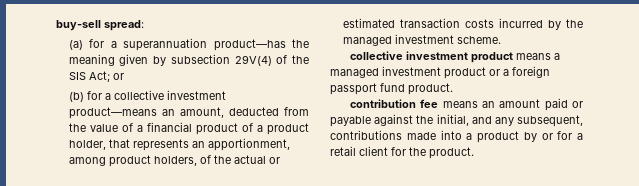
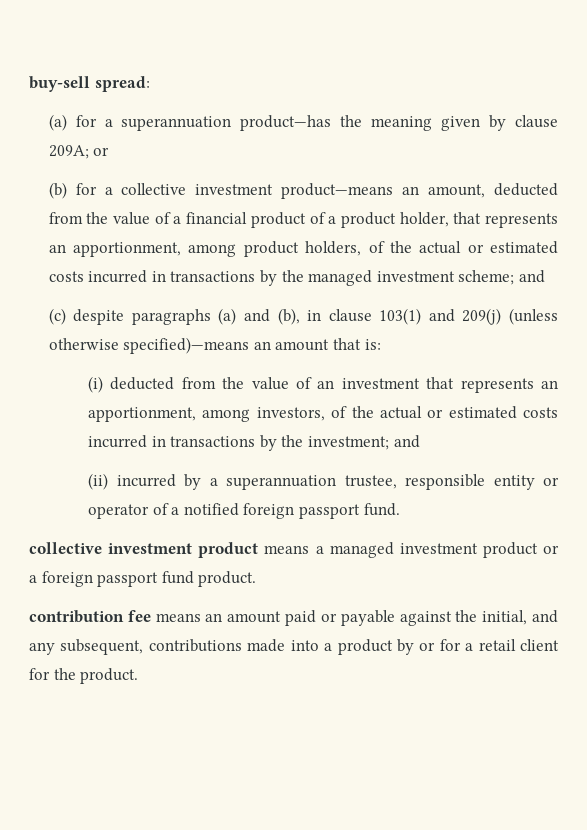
- (a) for a superannuation product—has the meaning given by subsection 29V(4) of the SIS Act; or
+ (a) for a superannuation product—has the meaning given by clause 209A; or
- (b) for a collective investment product—means an amount, deducted from the value of a financial product of a product holder, that represents an apportionment, among product holders, of the actual or estimated transaction costs incurred by the managed investment scheme.
+ (b) for a collective investment product—means an amount, deducted from the value of a financial product of a product holder, that represents an apportionment, among product holders, of the actual or estimated costs incurred in transactions by the managed investment scheme; and
+ (c) despite paragraphs (a) and (b), in clause 103(1) and 209(j) (unless otherwise specified)—means an amount that is:
+ (i) deducted from the value of an investment that represents an apportionment, among investors, of the actual or estimated costs incurred in transactions by the investment; and
+ (ii) incurred by a superannuation trustee, responsible entity or operator of a notified foreign passport fund.

